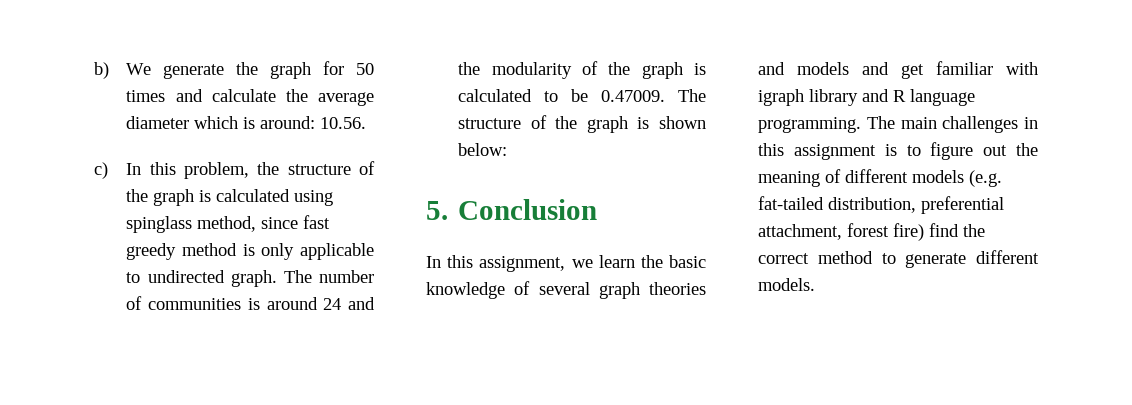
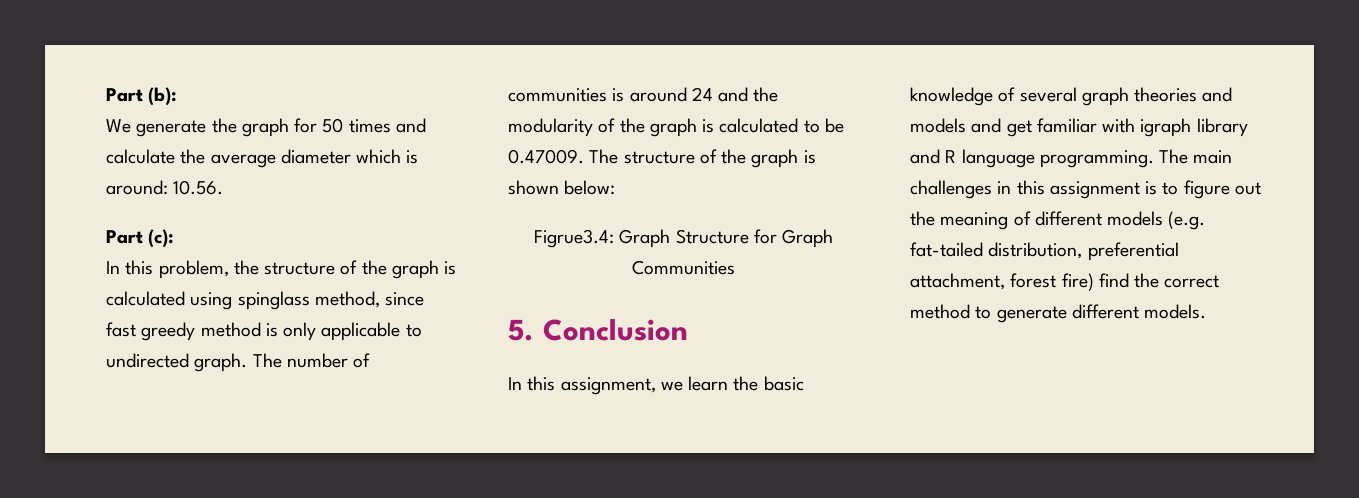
- b) We generate the graph for 50 times and calculate the average diameter which is around: 10.56.
+ Part (b):
+ We generate the graph for 50 times and calculate the average diameter which is around: 10.56.
- c) In this problem, the structure of the graph is calculated using spinglass method, since fast greedy method is only applicable to undirected graph.
+ Part (c):
+ In this problem, the structure of the graph is calculated using spinglass method, since fast greedy method is only applicable to undirected graph.
+ Figrue3.4: Graph Structure for Graph Communities

